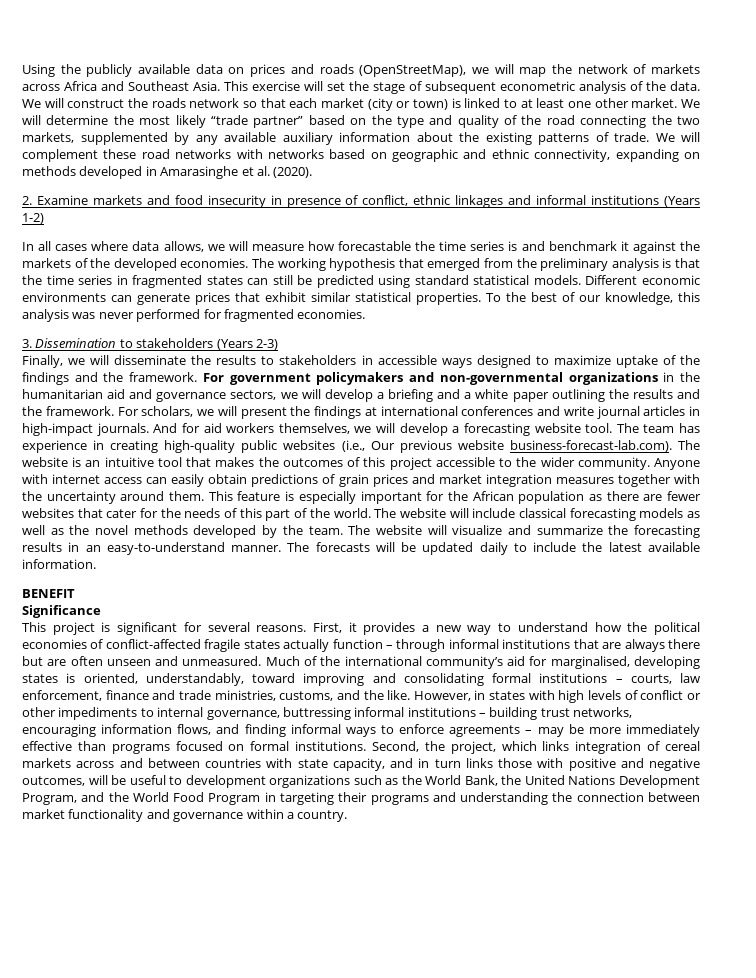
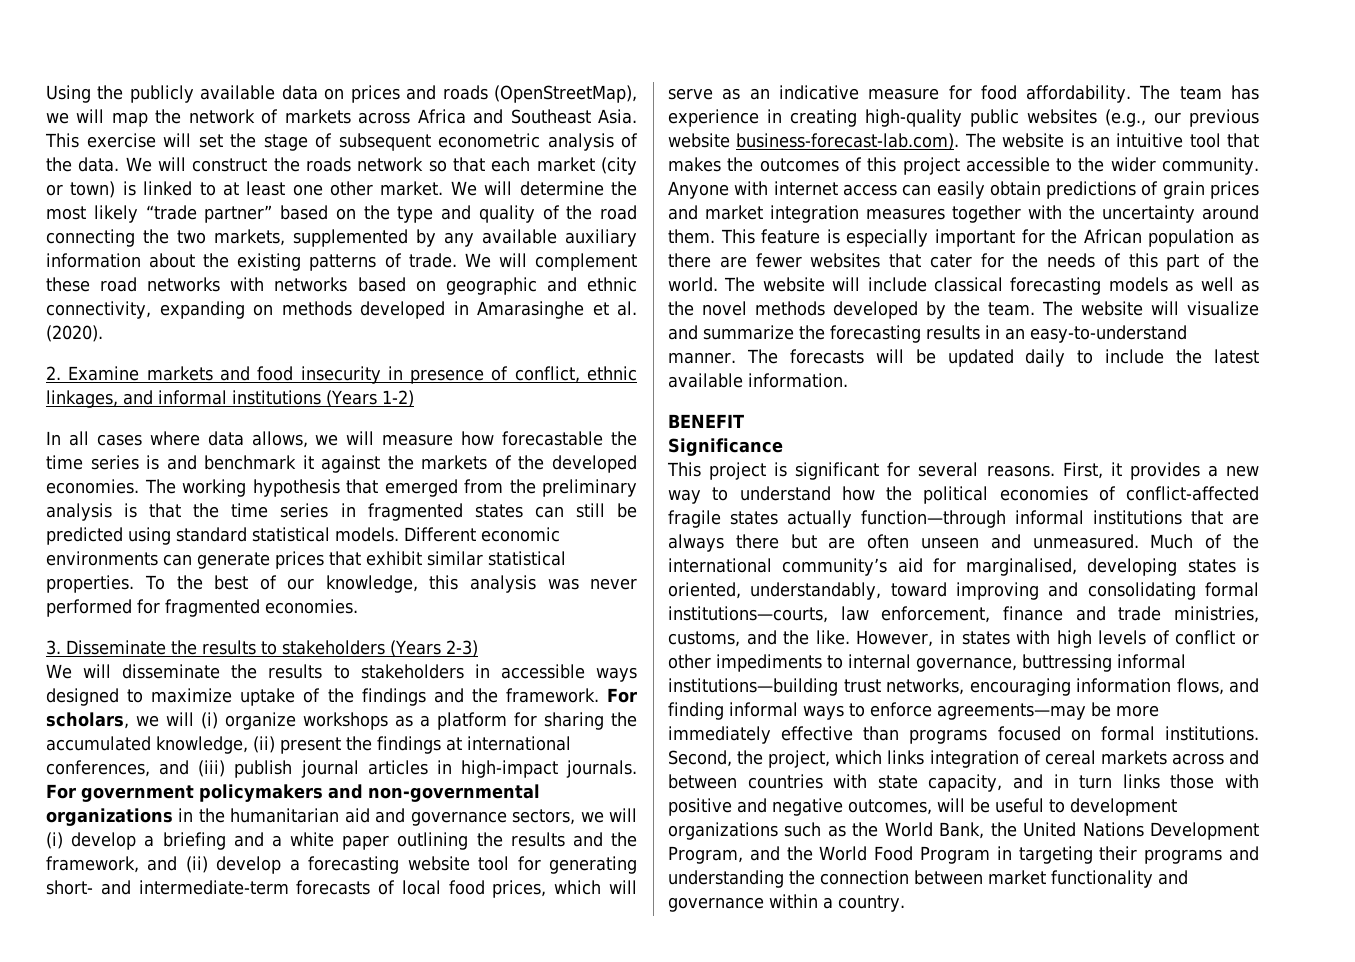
- 2. Examine markets and food insecurity in presence of conflict, ethnic linkages and informal institutions (Years 1-2)
+ 2. Examine markets and food insecurity in presence of conflict, ethnic linkages, and informal institutions (Years 1-2)
- 3. Dissemination to stakeholders (Years 2-3)
+ 3. Disseminate the results to stakeholders (Years 2-3)
- Finally, we will disseminate the results to stakeholders in accessible ways designed to maximize uptake of the findings and the framework.
+ We will disseminate the results to stakeholders in accessible ways designed to maximize uptake of the findings and the framework.
- For government policymakers and non-governmental organizations in the humanitarian aid and governance sectors, we will develop a briefing and a white paper outlining the results and the framework. For scholars, we will present the findings at international conferences and write journal articles in high-impact journals. And for aid workers themselves, we will develop a forecasting website tool.
+ For scholars, we will (i) organize workshops as a platform for sharing the accumulated knowledge, (ii) present the findings at international conferences, and (iii) publish journal articles in high-impact journals. For government policymakers and non-governmental organizations in the humanitarian aid and governance sectors, we will (i) develop a briefing and a white paper outlining the results and the framework, and (ii) develop a forecasting website tool for generating short- and intermediate-term forecasts of local food prices, which will serve as an indicative measure for food affordability.
- The team has experience in creating high-quality public websites (i.e., Our previous website business-forecast-lab.com). The website is an intuitive tool that makes the outcomes of this project accessible to the wider community.
+ The team has experience in creating high-quality public websites (e.g., our previous website business-forecast-lab.com). The website is an intuitive tool that makes the outcomes of this project accessible to the wider community.
- First, it provides a new way to understand how the political economies of conflict-affected fragile states actually function – through informal institutions that are always there but are often unseen and unmeasured.
+ First, it provides a new way to understand how the political economies of conflict-affected fragile states actually function—through informal institutions that are always there but are often unseen and unmeasured.
- Much of the international community’s aid for marginalised, developing states is oriented, understandably, toward improving and consolidating formal institutions – courts, law enforcement, finance and trade ministries, customs, and the like.
+ Much of the international community’s aid for marginalised, developing states is oriented, understandably, toward improving and consolidating formal institutions—courts, law enforcement, finance and trade ministries, customs, and the like.
- However, in states with high levels of conflict or other impediments to internal governance, buttressing informal institutions – building trust networks, encouraging information flows, and finding informal ways to enforce agreements – may be more immediately effective than programs focused on formal institutions.
+ However, in states with high levels of conflict or other impediments to internal governance, buttressing informal institutions—building trust networks, encouraging information flows, and finding informal ways to enforce agreements—may be more immediately effective than programs focused on formal institutions.

